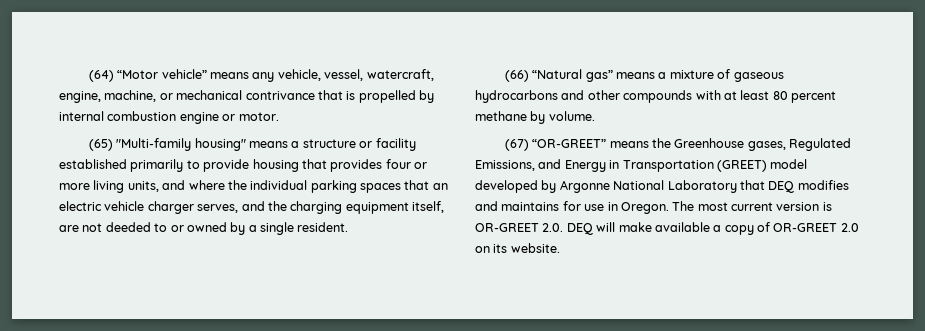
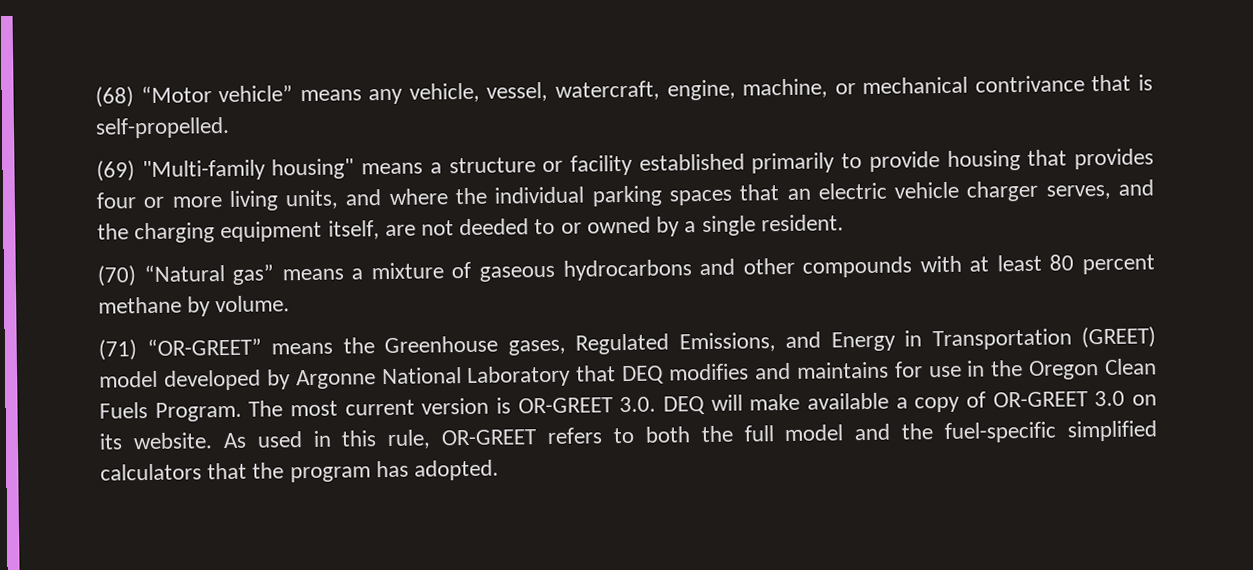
- (64) “Motor vehicle” means any vehicle, vessel, watercraft, engine, machine, or mechanical contrivance that is propelled by internal combustion engine or motor.
- (65) "Multi-family housing" means a structure or facility established primarily to provide housing that provides four or more living units, and where the individual parking spaces that an electric vehicle charger serves, and the charging equipment itself, are not deeded to or owned by a single resident.
+ (68) “Motor vehicle” means any vehicle, vessel, watercraft, engine, machine, or mechanical contrivance that is self-propelled.
+ (69) "Multi-family housing" means a structure or facility established primarily to provide housing that provides four or more living units, and where the individual parking spaces that an electric vehicle charger serves, and the charging equipment itself, are not deeded to or owned by a single resident.
- (66) “Natural gas” means a mixture of gaseous hydrocarbons and other compounds with at least 80 percent methane by volume.
+ (70) “Natural gas” means a mixture of gaseous hydrocarbons and other compounds with at least 80 percent methane by volume.
- (67) “OR-GREET” means the Greenhouse gases, Regulated Emissions, and Energy in Transportation (GREET) model developed by Argonne National Laboratory that DEQ modifies and maintains for use in Oregon.
+ (71) “OR-GREET” means the Greenhouse gases, Regulated Emissions, and Energy in Transportation (GREET) model developed by Argonne National Laboratory that DEQ modifies and maintains for use in the Oregon Clean Fuels Program.
- The most current version is OR-GREET 2.0. DEQ will make available a copy of OR-GREET 2.0 on its website.
+ The most current version is OR-GREET 3.0. DEQ will make available a copy of OR-GREET 3.0 on its website.
+ As used in this rule, OR-GREET refers to both the full model and the fuel-specific simplified calculators that the program has adopted.

